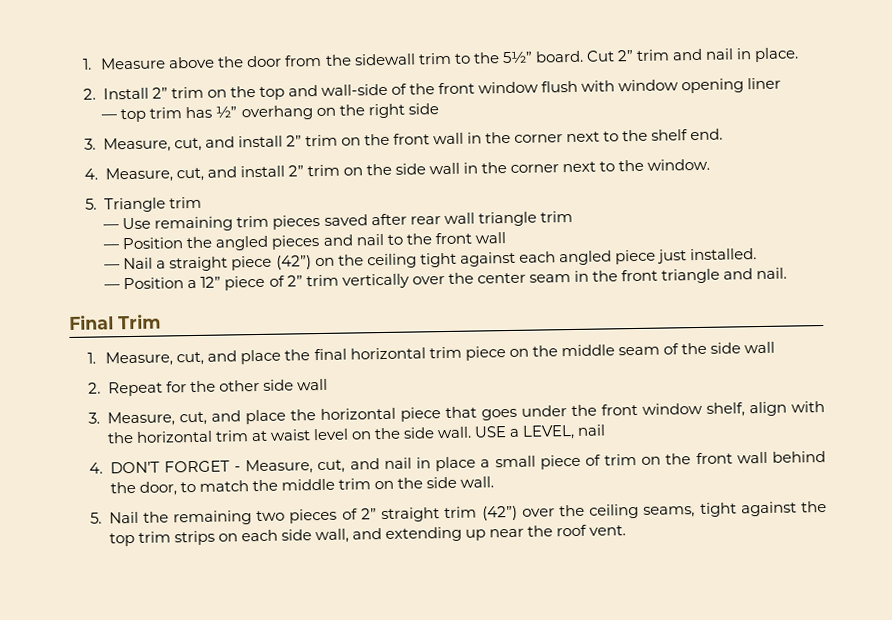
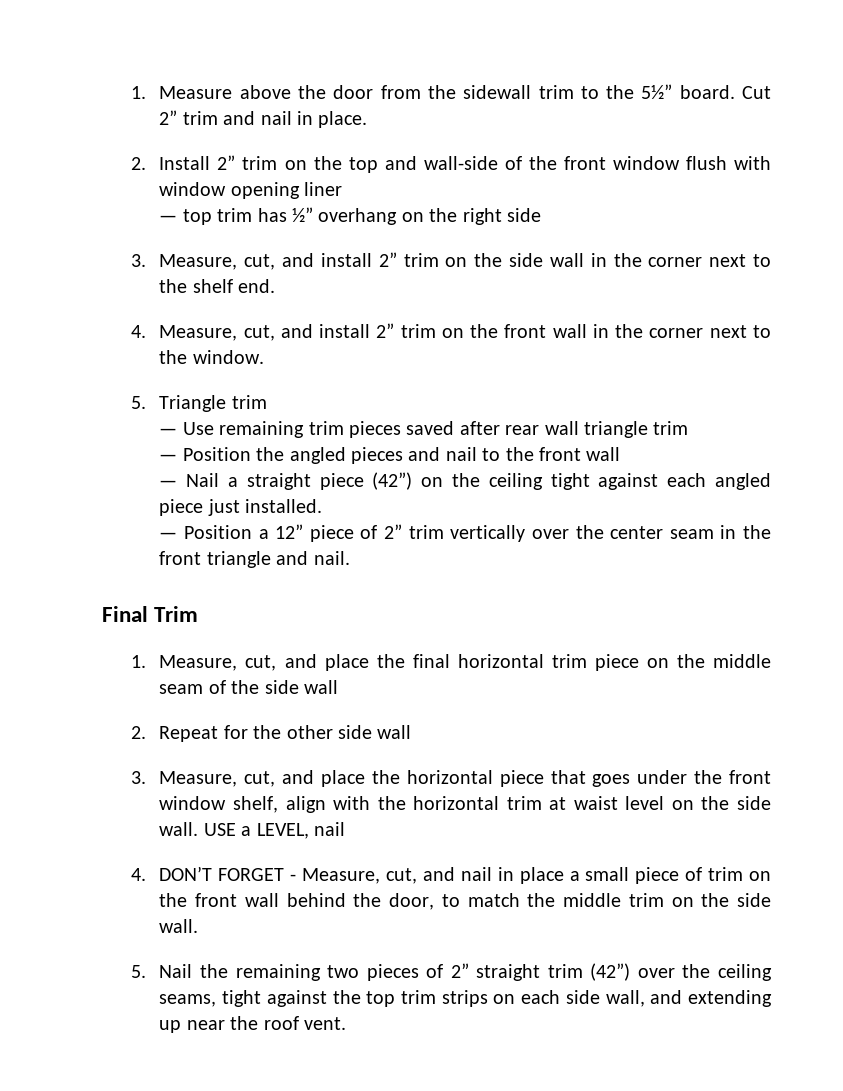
- 3. Measure, cut, and install 2” trim on the front wall in the corner next to the shelf end.
+ 3. Measure, cut, and install 2” trim on the side wall in the corner next to the shelf end.
- 4. Measure, cut, and install 2” trim on the side wall in the corner next to the window.
+ 4. Measure, cut, and install 2” trim on the front wall in the corner next to the window.

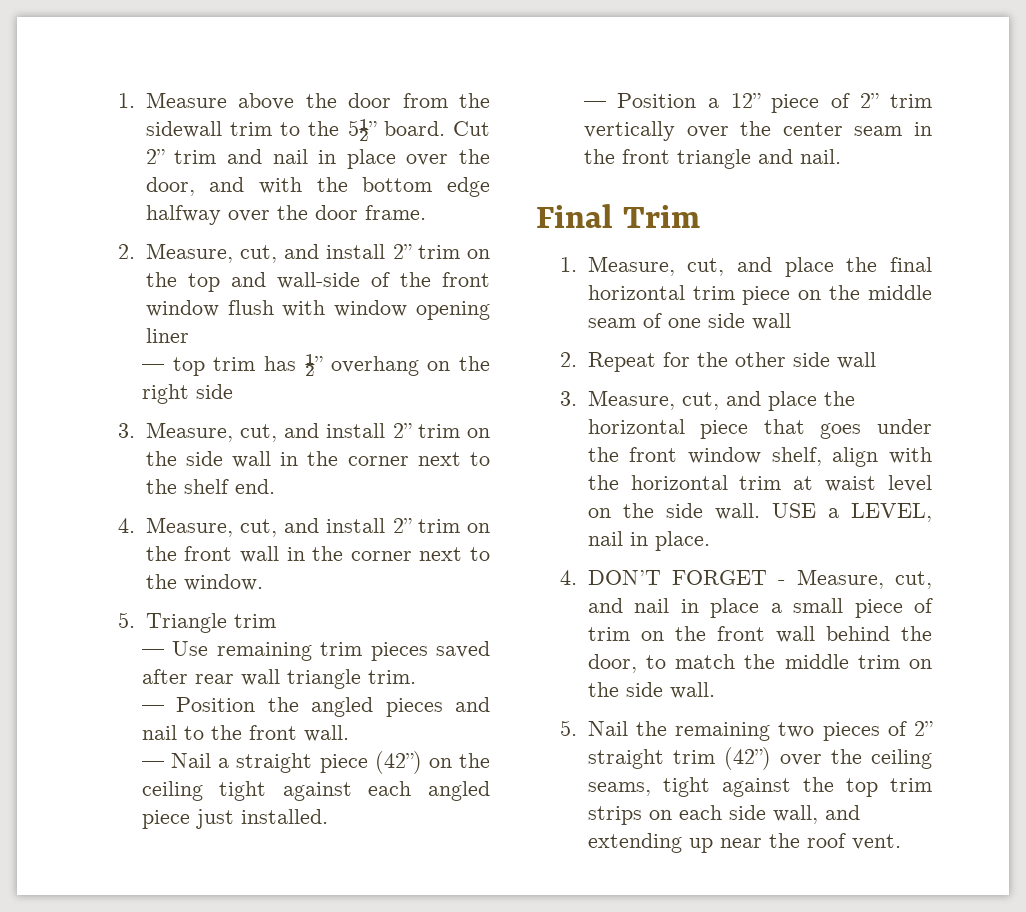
- Cut 2” trim and nail in place.
- 2. Install 2” trim on the top and wall-side of the front window flush with window opening liner
+ Cut 2” trim and nail in place over the door, and with the bottom edge halfway over the door frame.
+ 2. Measure, cut, and install 2” trim on the top and wall-side of the front window flush with window opening liner
- — Use remaining trim pieces saved after rear wall triangle trim
+ — Use remaining trim pieces saved after rear wall triangle trim.
- — Position the angled pieces and nail to the front wall
+ — Position the angled pieces and nail to the front wall.
- 1. Measure, cut, and place the final horizontal trim piece on the middle seam of the side wall
+ 1. Measure, cut, and place the final horizontal trim piece on the middle seam of one side wall
- USE a LEVEL, nail
+ USE a LEVEL, nail in place.

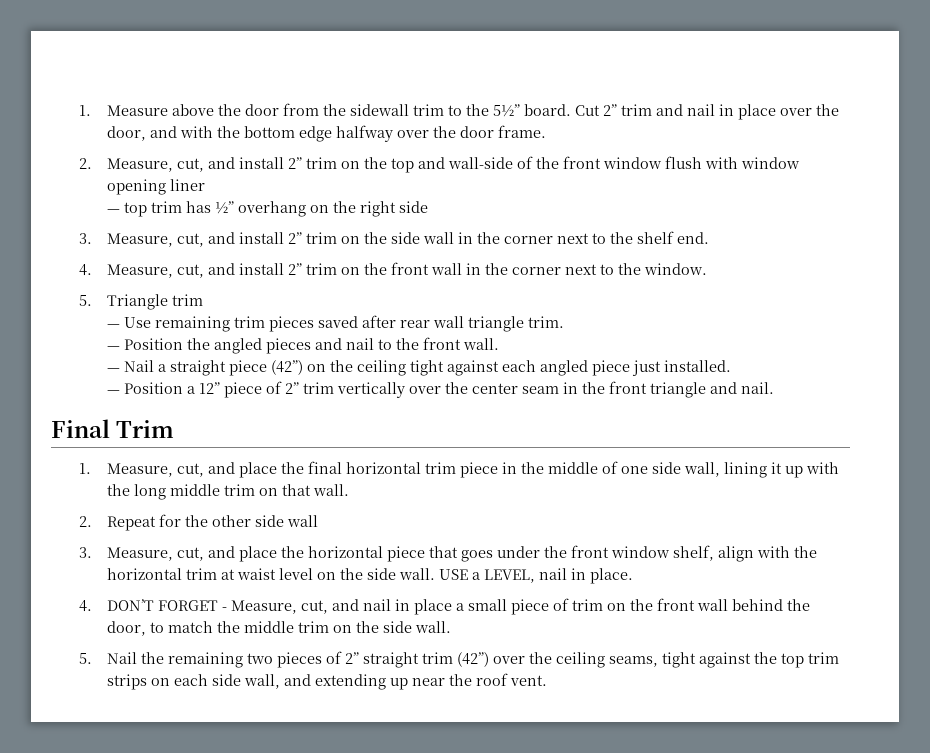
- 1. Measure, cut, and place the final horizontal trim piece on the middle seam of one side wall
+ 1. Measure, cut, and place the final horizontal trim piece in the middle of one side wall, lining it up with the long middle trim on that wall.

